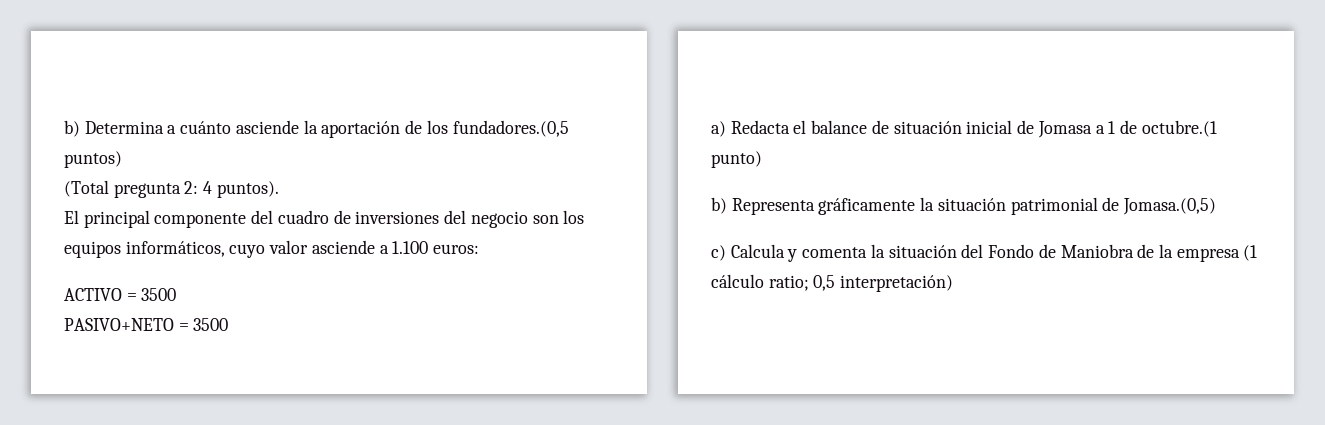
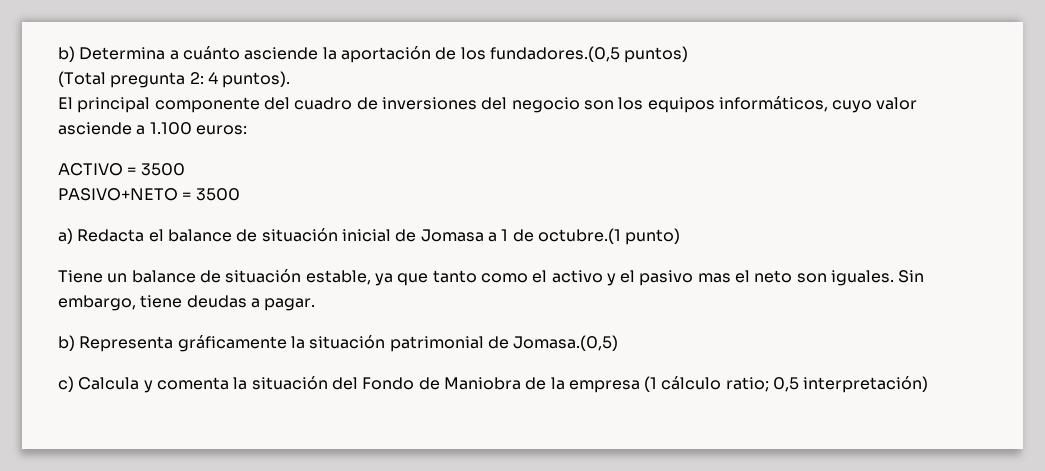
+ Tiene un balance de situación estable, ya que tanto como el activo y el pasivo mas el neto son iguales. Sin embargo, tiene deudas a pagar.

